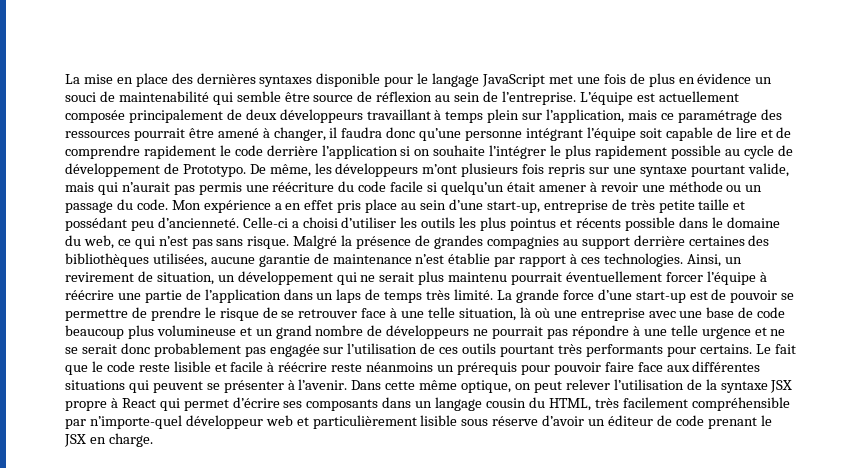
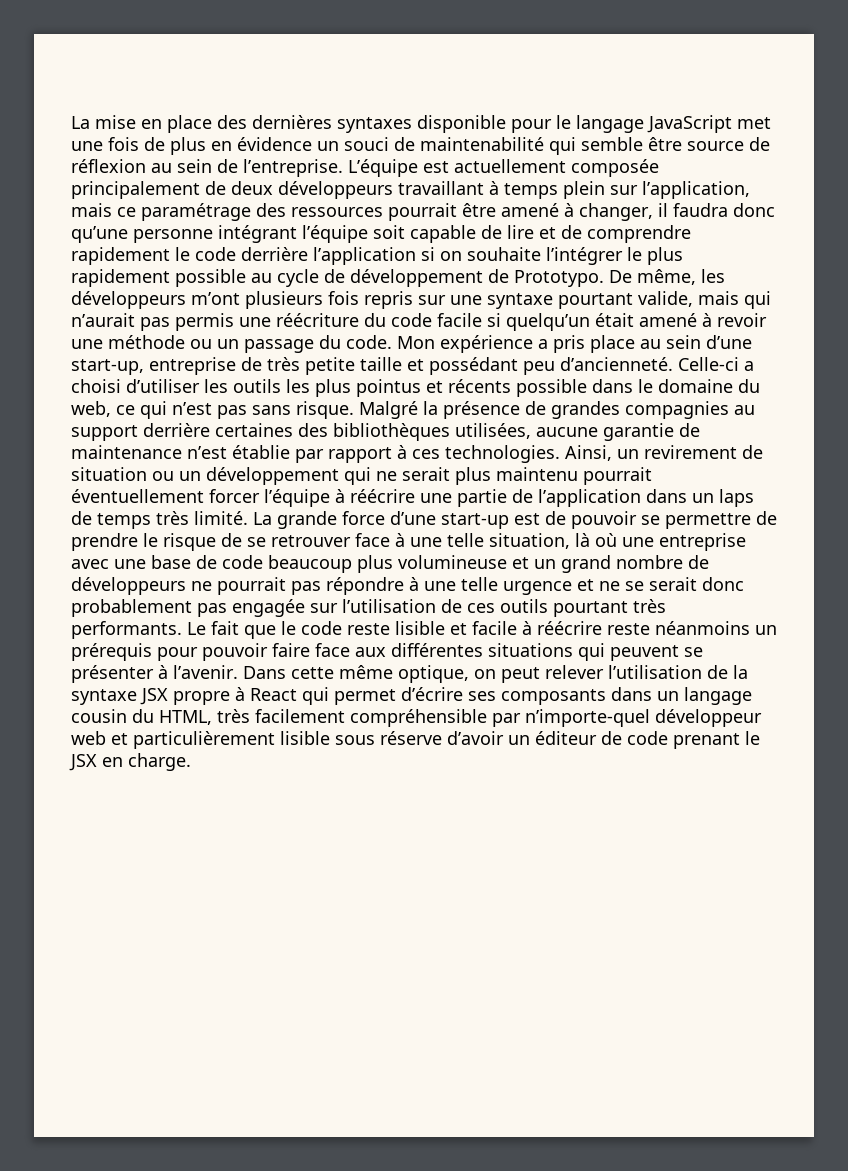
- De même, les développeurs m’ont plusieurs fois repris sur une syntaxe pourtant valide, mais qui n’aurait pas permis une réécriture du code facile si quelqu’un était amener à revoir une méthode ou un passage du code.
+ De même, les développeurs m’ont plusieurs fois repris sur une syntaxe pourtant valide, mais qui n’aurait pas permis une réécriture du code facile si quelqu’un était amené à revoir une méthode ou un passage du code.
- Mon expérience a en effet pris place au sein d’une start-up, entreprise de très petite taille et possédant peu d’ancienneté.
+ Mon expérience a pris place au sein d’une start-up, entreprise de très petite taille et possédant peu d’ancienneté.
- Ainsi, un revirement de situation, un développement qui ne serait plus maintenu pourrait éventuellement forcer l’équipe à réécrire une partie de l’application dans un laps de temps très limité.
+ Ainsi, un revirement de situation ou un développement qui ne serait plus maintenu pourrait éventuellement forcer l’équipe à réécrire une partie de l’application dans un laps de temps très limité.
- La grande force d’une start-up est de pouvoir se permettre de prendre le risque de se retrouver face à une telle situation, là où une entreprise avec une base de code beaucoup plus volumineuse et un grand nombre de développeurs ne pourrait pas répondre à une telle urgence et ne se serait donc probablement pas engagée sur l’utilisation de ces outils pourtant très performants pour certains.
+ La grande force d’une start-up est de pouvoir se permettre de prendre le risque de se retrouver face à une telle situation, là où une entreprise avec une base de code beaucoup plus volumineuse et un grand nombre de développeurs ne pourrait pas répondre à une telle urgence et ne se serait donc probablement pas engagée sur l’utilisation de ces outils pourtant très performants.

